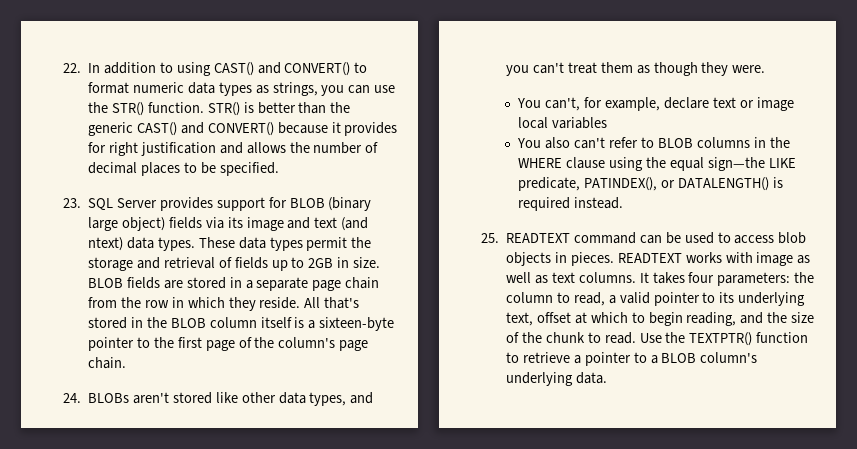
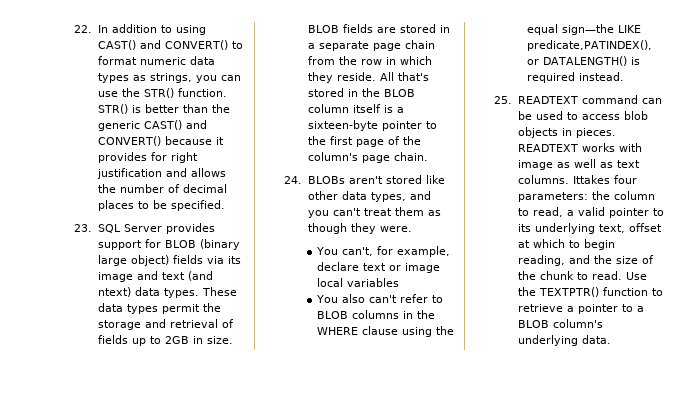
- You also can't refer to BLOB columns in the WHERE clause using the equal sign—the LIKE predicate, PATINDEX(), or DATALENGTH() is required instead.
+ You also can't refer to BLOB columns in the WHERE clause using the equal sign—the LIKE predicate,PATINDEX(), or DATALENGTH() is required instead.
- It takes four parameters: the column to read, a valid pointer to its underlying text, offset at which to begin reading, and the size of the chunk to read.
+ Ittakes four parameters: the column to read, a valid pointer to its underlying text, offset at which to begin reading, and the size of the chunk to read.

